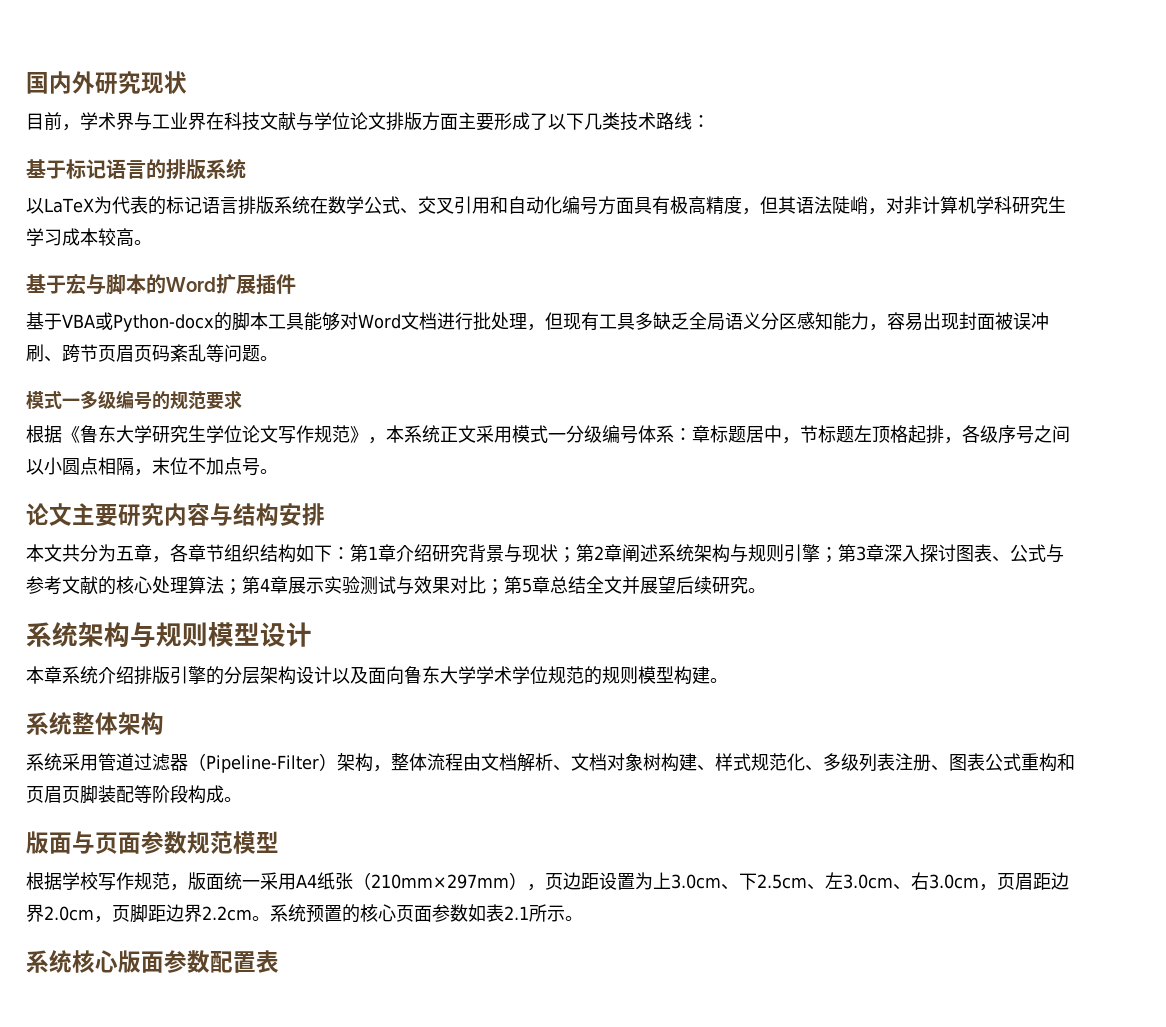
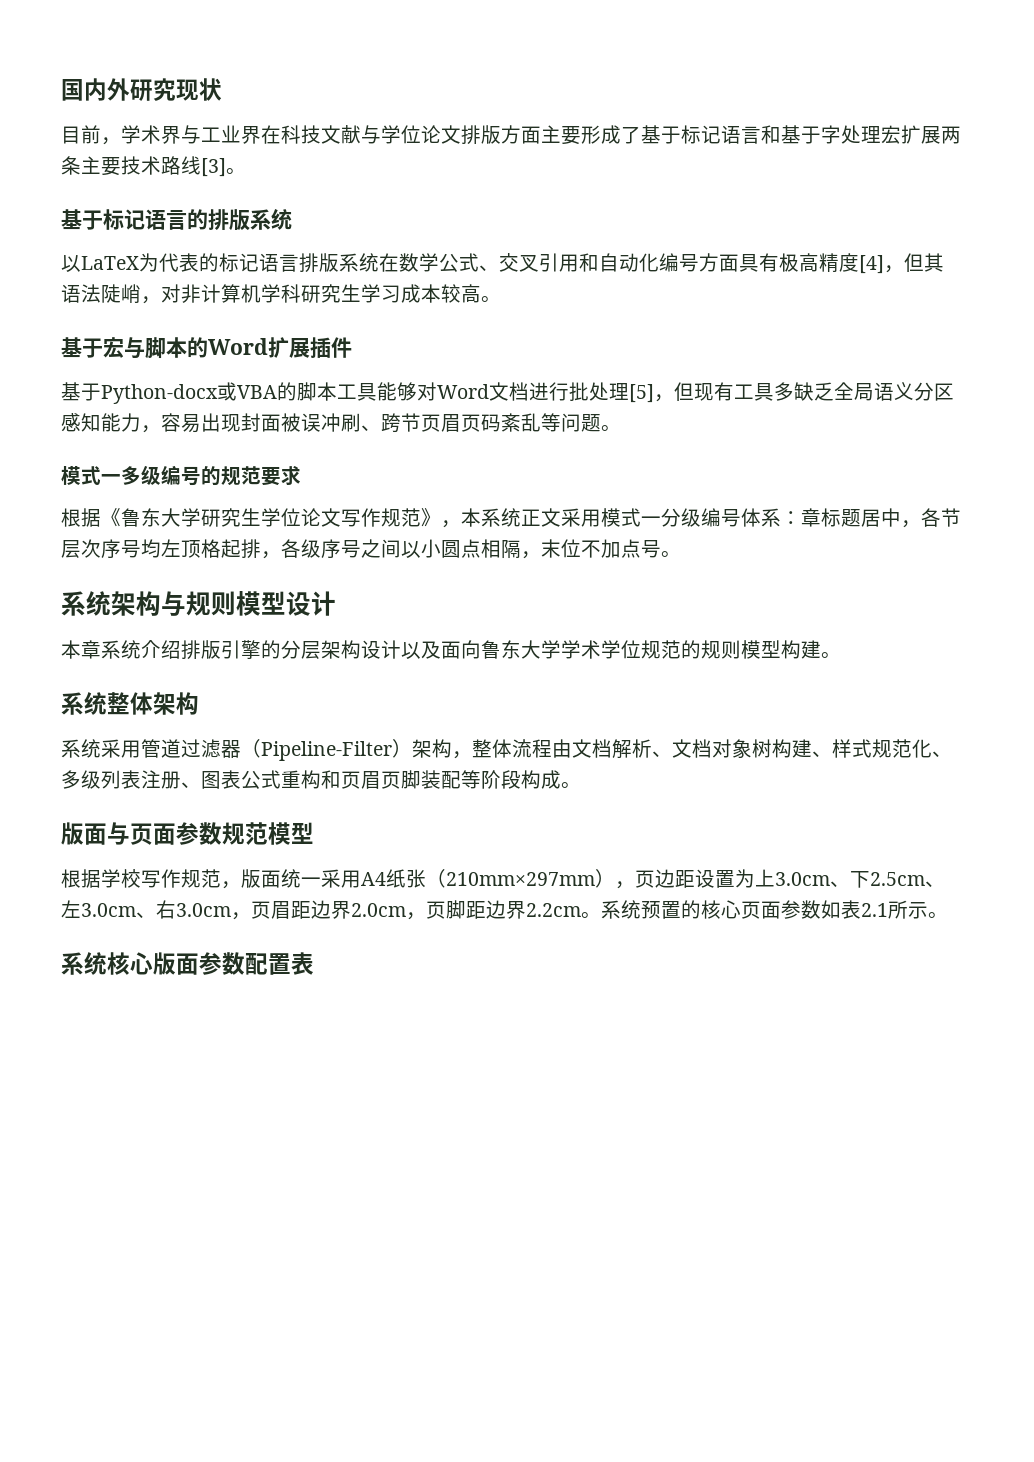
- 目前，学术界与工业界在科技文献与学位论文排版方面主要形成了以下几类技术路线：
+ 目前，学术界与工业界在科技文献与学位论文排版方面主要形成了基于标记语言和基于字处理宏扩展两条主要技术路线[3]。
- 以LaTeX为代表的标记语言排版系统在数学公式、交叉引用和自动化编号方面具有极高精度，但其语法陡峭，对非计算机学科研究生学习成本较高。
+ 以LaTeX为代表的标记语言排版系统在数学公式、交叉引用和自动化编号方面具有极高精度[4]，但其语法陡峭，对非计算机学科研究生学习成本较高。
- 基于VBA或Python-docx的脚本工具能够对Word文档进行批处理，但现有工具多缺乏全局语义分区感知能力，容易出现封面被误冲刷、跨节页眉页码紊乱等问题。
+ 基于Python-docx或VBA的脚本工具能够对Word文档进行批处理[5]，但现有工具多缺乏全局语义分区感知能力，容易出现封面被误冲刷、跨节页眉页码紊乱等问题。
- 根据《鲁东大学研究生学位论文写作规范》，本系统正文采用模式一分级编号体系：章标题居中，节标题左顶格起排，各级序号之间以小圆点相隔，末位不加点号。
+ 根据《鲁东大学研究生学位论文写作规范》，本系统正文采用模式一分级编号体系：章标题居中，各节层次序号均左顶格起排，各级序号之间以小圆点相隔，末位不加点号。
- 论文主要研究内容与结构安排
- 本文共分为五章，各章节组织结构如下：第1章介绍研究背景与现状；第2章阐述系统架构与规则引擎；第3章深入探讨图表、公式与参考文献的核心处理算法；第4章展示实验测试与效果对比；第5章总结全文并展望后续研究。

